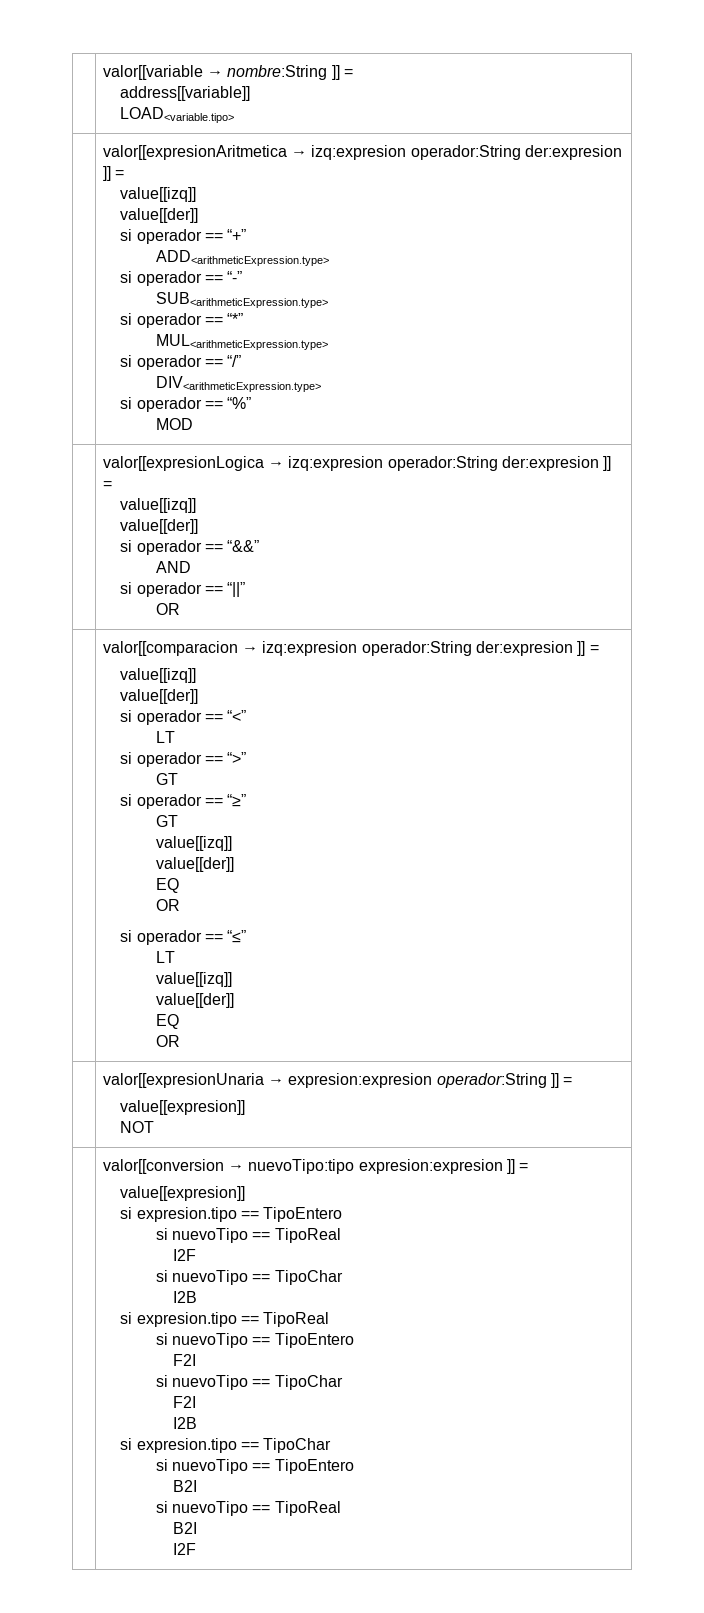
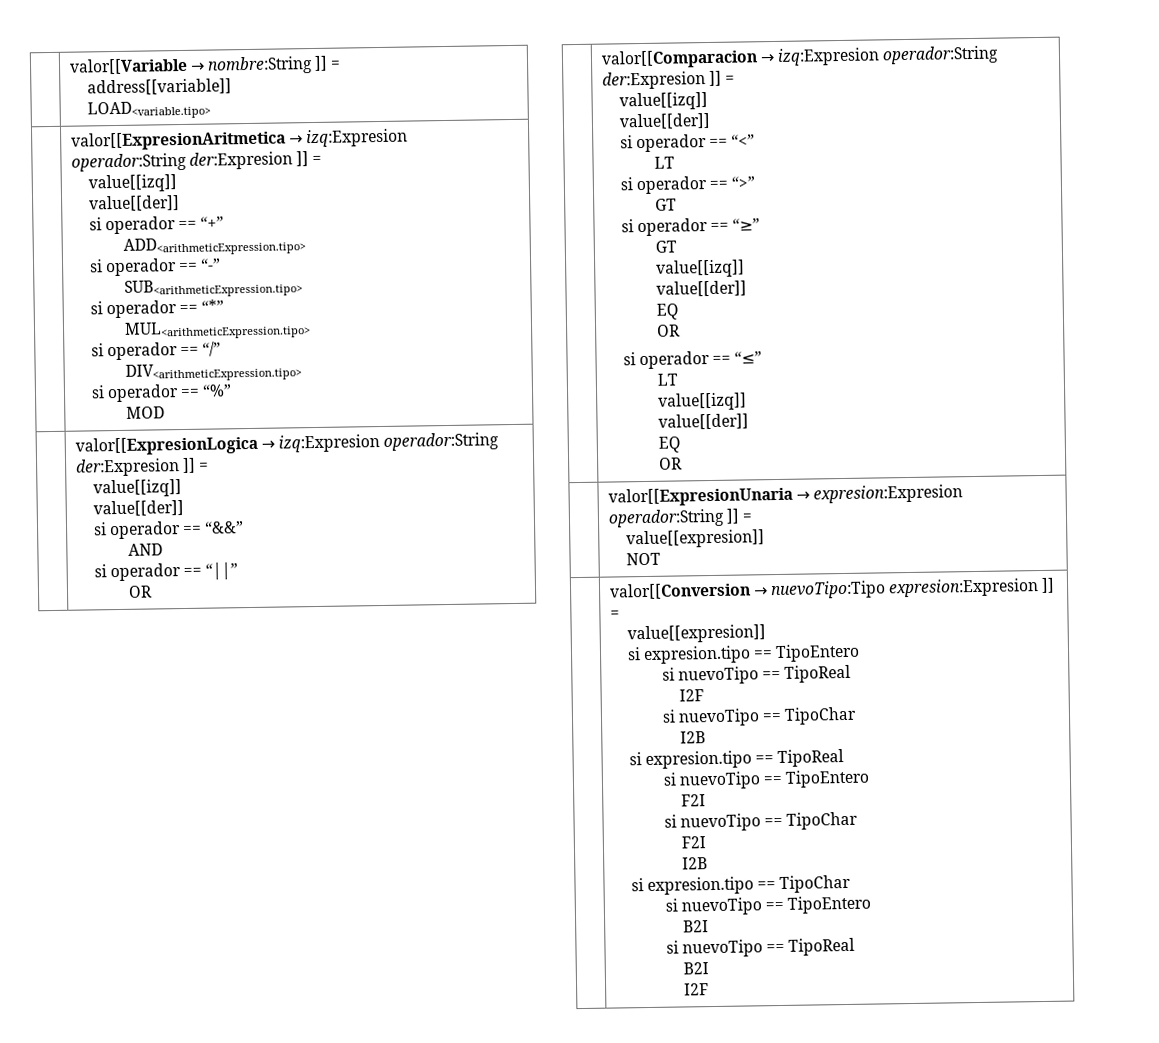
- | valor[[variable → nombre:String ]] =
+ | valor[[Variable → nombre:String ]] =
- | valor[[expresionAritmetica → izq:expresion operador:String der:expresion ]] =
+ | valor[[ExpresionAritmetica → izq:Expresion operador:String der:Expresion ]] =
  value[[izq]]
  value[[der]]
  si operador == “+”
- ADD<arithmeticExpression.type>
+ ADD<arithmeticExpression.tipo>
  si operador == “-”
- SUB<arithmeticExpression.type>
+ SUB<arithmeticExpression.tipo>
  si operador == “*”
- MUL<arithmeticExpression.type>
+ MUL<arithmeticExpression.tipo>
  si operador == “/”
- DIV<arithmeticExpression.type>
+ DIV<arithmeticExpression.tipo>
- | valor[[expresionLogica → izq:expresion operador:String der:expresion ]] =
+ | valor[[ExpresionLogica → izq:Expresion operador:String der:Expresion ]] =
- | valor[[comparacion → izq:expresion operador:String der:expresion ]] =
+ | valor[[Comparacion → izq:Expresion operador:String der:Expresion ]] =
- | valor[[expresionUnaria → expresion:expresion operador:String ]] =
+ | valor[[ExpresionUnaria → expresion:Expresion operador:String ]] =
- valor[[conversion → nuevoTipo:tipo expresion:expresion ]] =
+ valor[[Conversion → nuevoTipo:Tipo expresion:Expresion ]] =

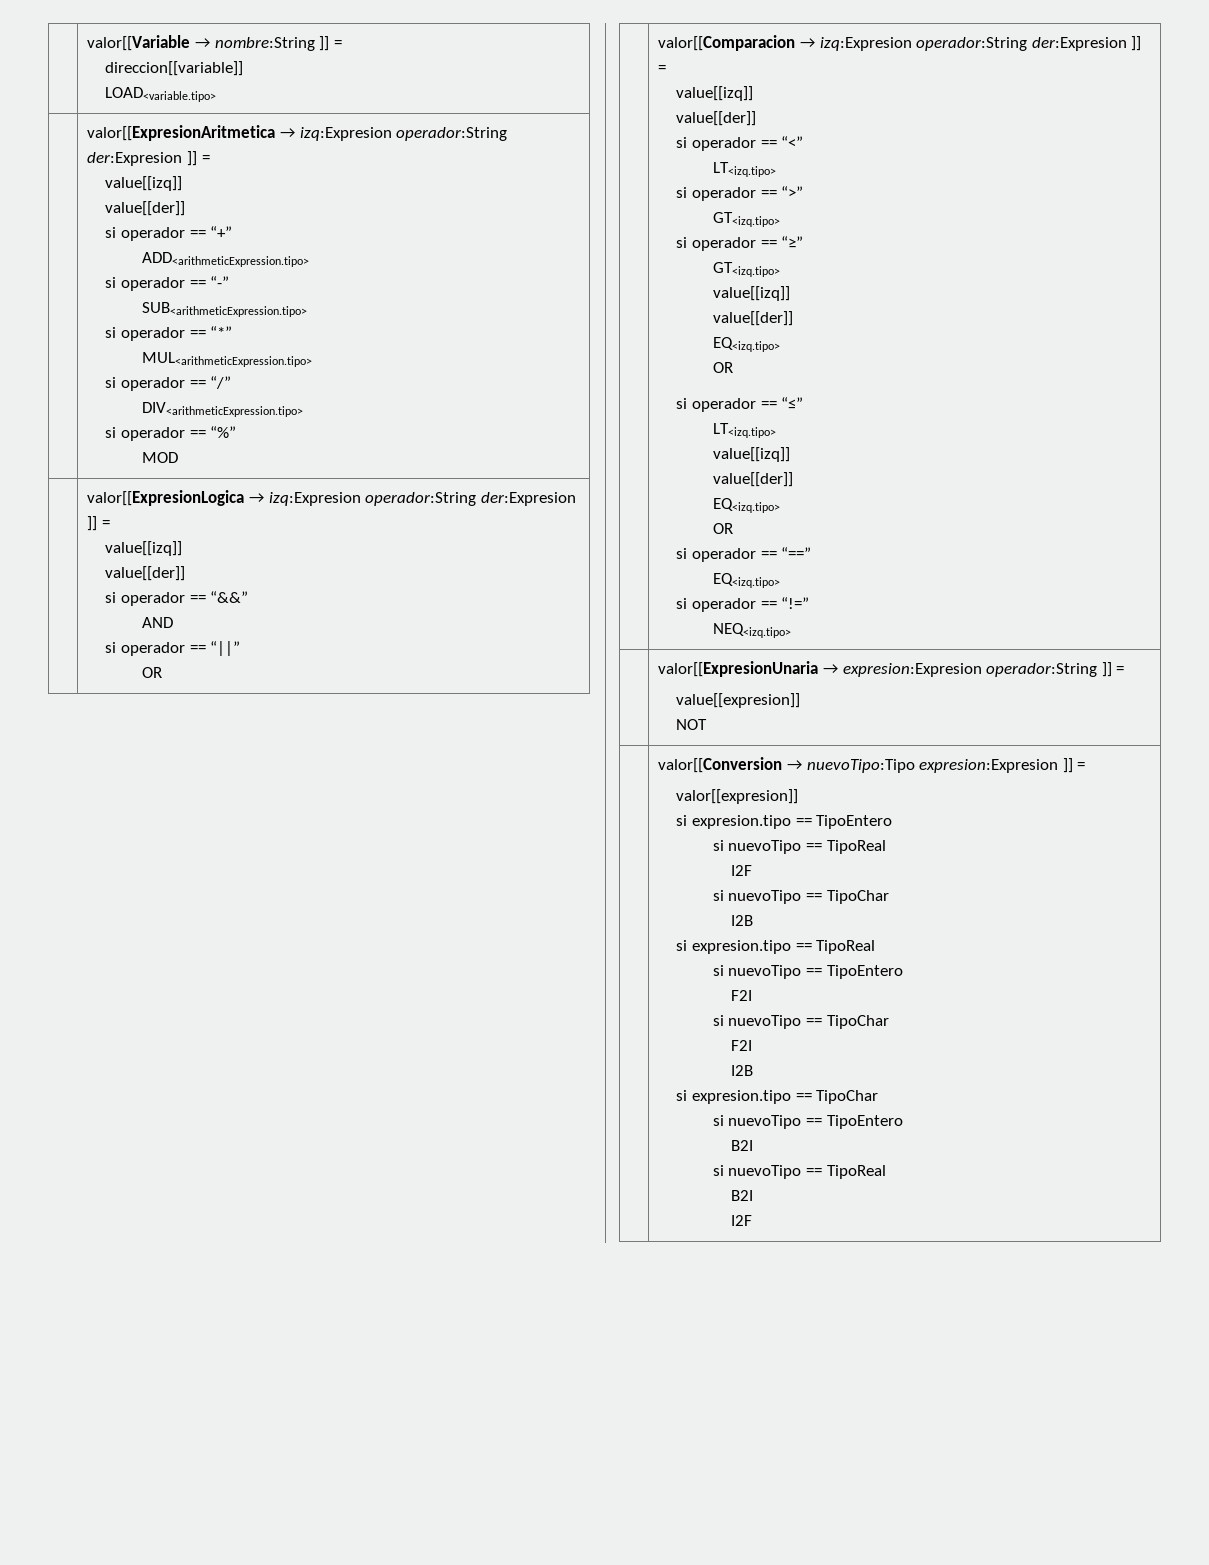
  | valor[[Variable → nombre:String ]] =
- address[[variable]]
+ direccion[[variable]]
  si operador == “<”
- LT
+ LT<izq.tipo>
  si operador == “>”
- GT
+ GT<izq.tipo>
  si operador == “≥”
- GT
+ GT<izq.tipo>
  value[[izq]]
  value[[der]]
- EQ
+ EQ<izq.tipo>
  si operador == “≤”
- LT
+ LT<izq.tipo>
  value[[izq]]
  value[[der]]
- EQ
+ EQ<izq.tipo>
  OR
+ si operador == “==”
+ EQ<izq.tipo>
+ si operador == “!=”
+ NEQ<izq.tipo>
  valor[[Conversion → nuevoTipo:Tipo expresion:Expresion ]] =
- value[[expresion]]
+ valor[[expresion]]

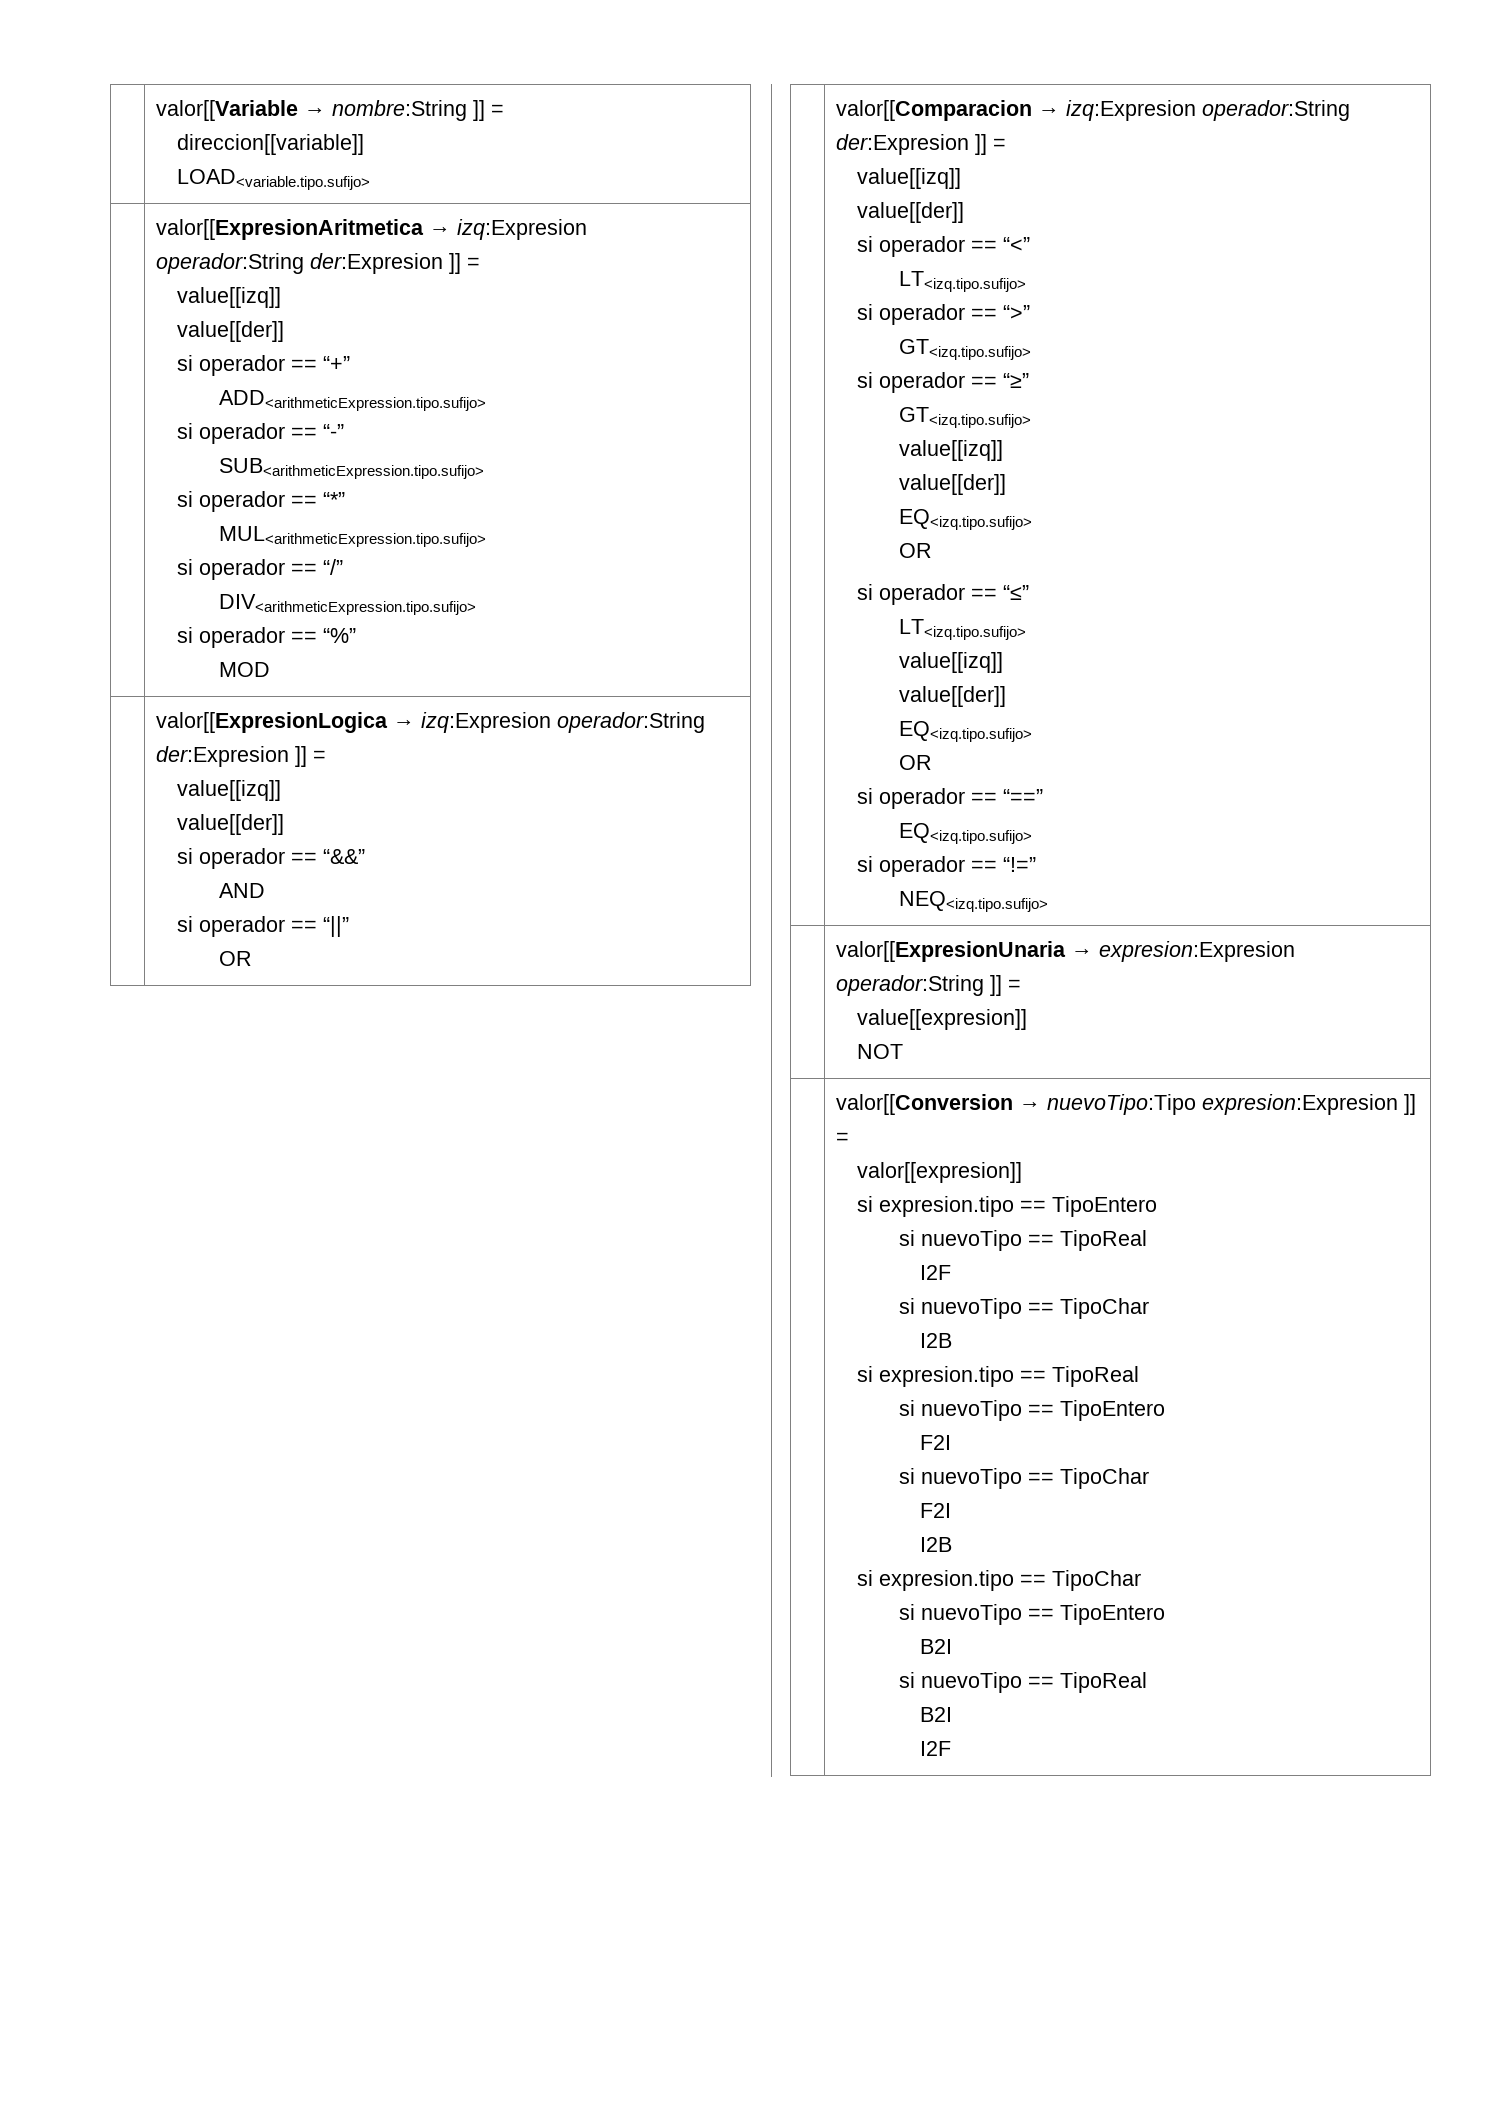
  | valor[[Variable → nombre:String ]] =
  direccion[[variable]]
- LOAD<variable.tipo>
+ LOAD<variable.tipo.sufijo>
  | valor[[ExpresionAritmetica → izq:Expresion operador:String der:Expresion ]] =
  value[[izq]]
  value[[der]]
  si operador == “+”
- ADD<arithmeticExpression.tipo>
+ ADD<arithmeticExpression.tipo.sufijo>
  si operador == “-”
- SUB<arithmeticExpression.tipo>
+ SUB<arithmeticExpression.tipo.sufijo>
  si operador == “*”
- MUL<arithmeticExpression.tipo>
+ MUL<arithmeticExpression.tipo.sufijo>
  si operador == “/”
- DIV<arithmeticExpression.tipo>
+ DIV<arithmeticExpression.tipo.sufijo>
  si operador == “<”
- LT<izq.tipo>
+ LT<izq.tipo.sufijo>
  si operador == “>”
- GT<izq.tipo>
+ GT<izq.tipo.sufijo>
  si operador == “≥”
- GT<izq.tipo>
+ GT<izq.tipo.sufijo>
  value[[izq]]
  value[[der]]
- EQ<izq.tipo>
+ EQ<izq.tipo.sufijo>
  si operador == “≤”
- LT<izq.tipo>
+ LT<izq.tipo.sufijo>
  value[[izq]]
  value[[der]]
- EQ<izq.tipo>
+ EQ<izq.tipo.sufijo>
  si operador == “==”
- EQ<izq.tipo>
+ EQ<izq.tipo.sufijo>
- NEQ<izq.tipo>
+ NEQ<izq.tipo.sufijo>

